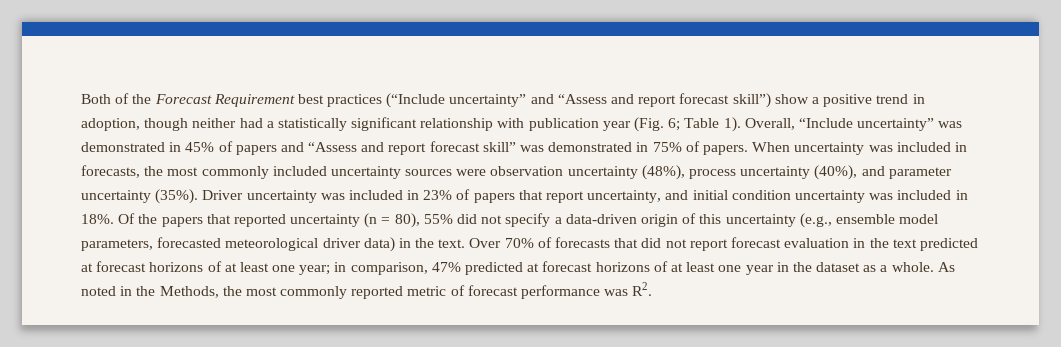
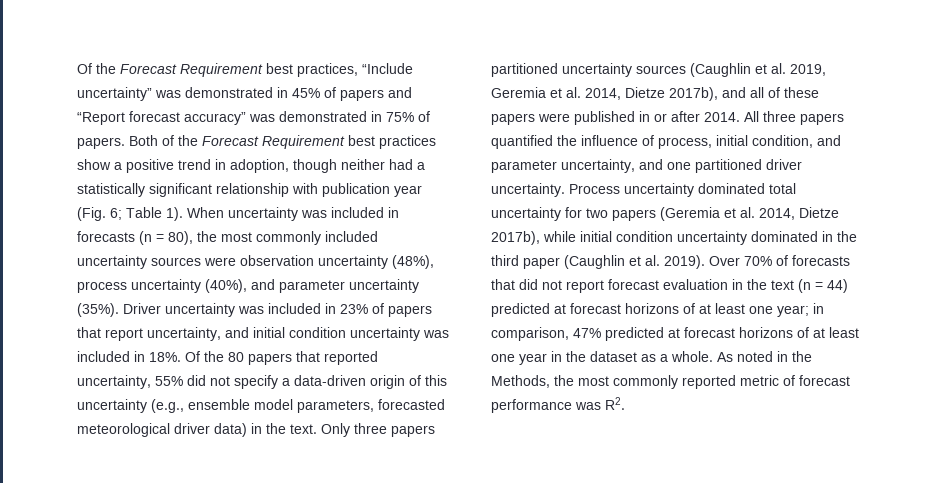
+ Of the Forecast Requirement best practices, “Include uncertainty” was demonstrated in 45% of papers and “Report forecast accuracy” was demonstrated in 75% of papers.
- Both of the Forecast Requirement best practices (“Include uncertainty” and “Assess and report forecast skill”) show a positive trend in adoption, though neither had a statistically significant relationship with publication year (Fig. 6; Table 1).
+ Both of the Forecast Requirement best practices show a positive trend in adoption, though neither had a statistically significant relationship with publication year (Fig. 6; Table 1).
- Overall, “Include uncertainty” was demonstrated in 45% of papers and “Assess and report forecast skill” was demonstrated in 75% of papers.
- When uncertainty was included in forecasts, the most commonly included uncertainty sources were observation uncertainty (48%), process uncertainty (40%), and parameter uncertainty (35%).
+ When uncertainty was included in forecasts (n = 80), the most commonly included uncertainty sources were observation uncertainty (48%), process uncertainty (40%), and parameter uncertainty (35%).
- Of the papers that reported uncertainty (n = 80), 55% did not specify a data-driven origin of this uncertainty (e.g., ensemble model parameters, forecasted meteorological driver data) in the text.
+ Of the 80 papers that reported uncertainty, 55% did not specify a data-driven origin of this uncertainty (e.g., ensemble model parameters, forecasted meteorological driver data) in the text.
+ Only three papers partitioned uncertainty sources (Caughlin et al. 2019, Geremia et al. 2014, Dietze 2017b), and all of these papers were published in or after 2014. All three papers quantified the influence of process, initial condition, and parameter uncertainty, and one partitioned driver uncertainty. Process uncertainty dominated total uncertainty for two papers (Geremia et al. 2014, Dietze 2017b), while initial condition uncertainty dominated in the third paper (Caughlin et al. 2019).
- Over 70% of forecasts that did not report forecast evaluation in the text predicted at forecast horizons of at least one year; in comparison, 47% predicted at forecast horizons of at least one year in the dataset as a whole.
+ Over 70% of forecasts that did not report forecast evaluation in the text (n = 44) predicted at forecast horizons of at least one year; in comparison, 47% predicted at forecast horizons of at least one year in the dataset as a whole.

